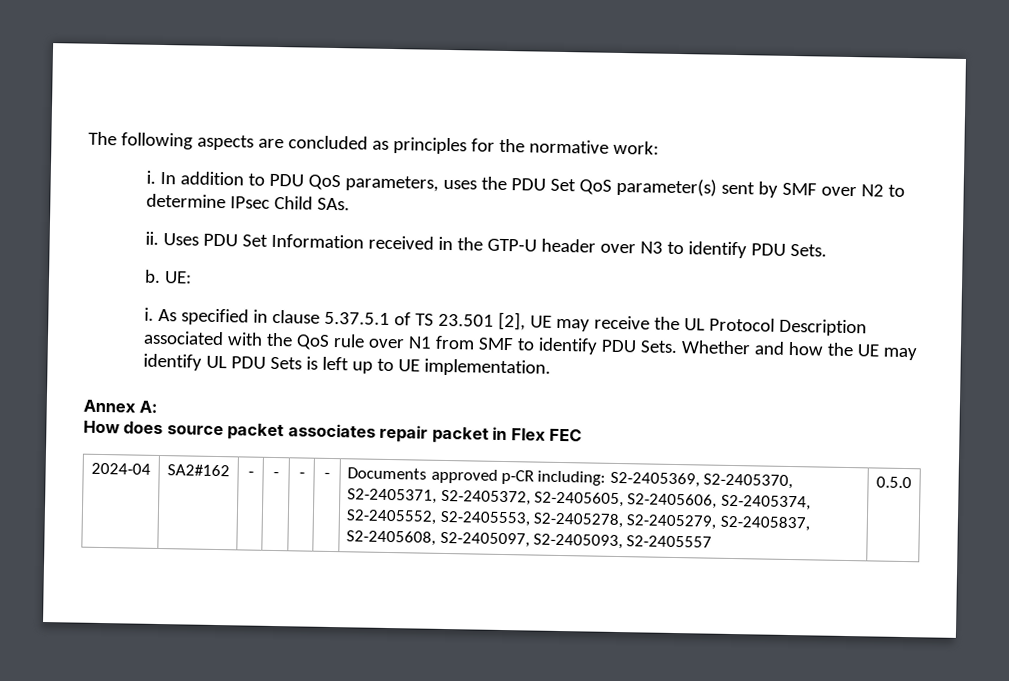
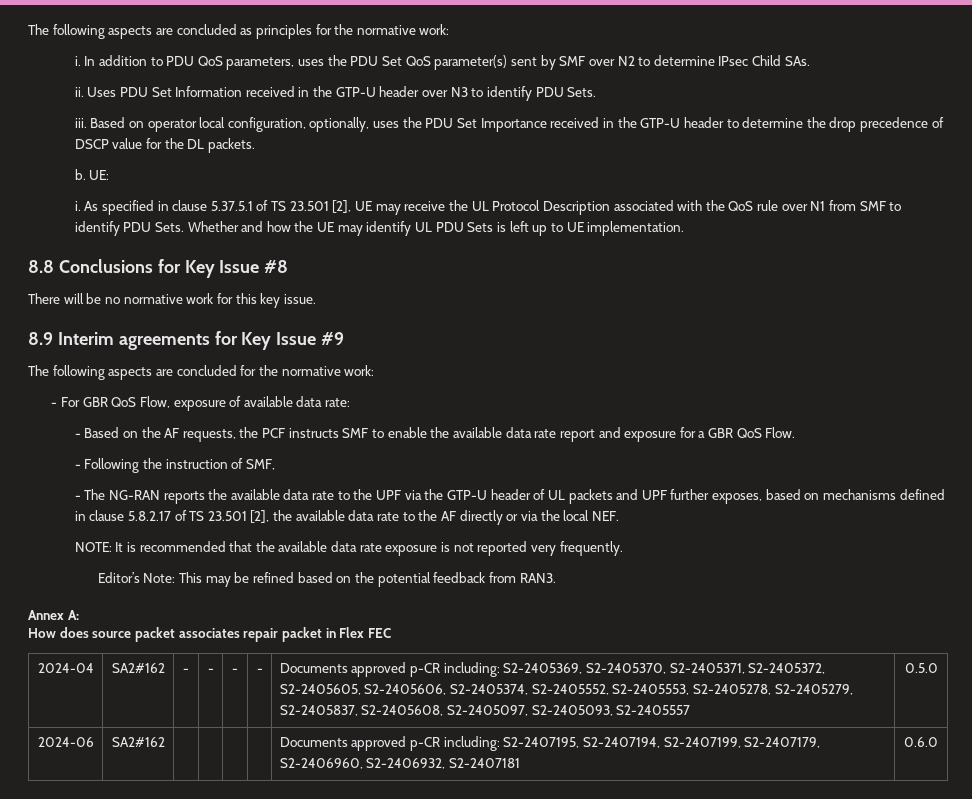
+ iii. Based on operator local configuration, optionally, uses the PDU Set Importance received in the GTP-U header to determine the drop precedence of DSCP value for the DL packets.
+ 8.8 Conclusions for Key Issue #8
+ There will be no normative work for this key issue.
+ 8.9 Interim agreements for Key Issue #9
+ The following aspects are concluded for the normative work:
+ - For GBR QoS Flow, exposure of available data rate:
+ - Based on the AF requests, the PCF instructs SMF to enable the available data rate report and exposure for a GBR QoS Flow.
+ - Following the instruction of SMF,
+ - The NG-RAN reports the available data rate to the UPF via the GTP-U header of UL packets and UPF further exposes, based on mechanisms defined in clause 5.8.2.17 of TS 23.501 [2], the available data rate to the AF directly or via the local NEF.
+ NOTE: It is recommended that the available data rate exposure is not reported very frequently.
+ Editor’s Note: This may be refined based on the potential feedback from RAN3.
+ 2024-06 | SA2#162 | | | | | Documents approved p-CR including: S2-2407195, S2-2407194, S2-2407199, S2-2407179, S2-2406960, S2-2406932, S2-2407181 | 0.6.0

